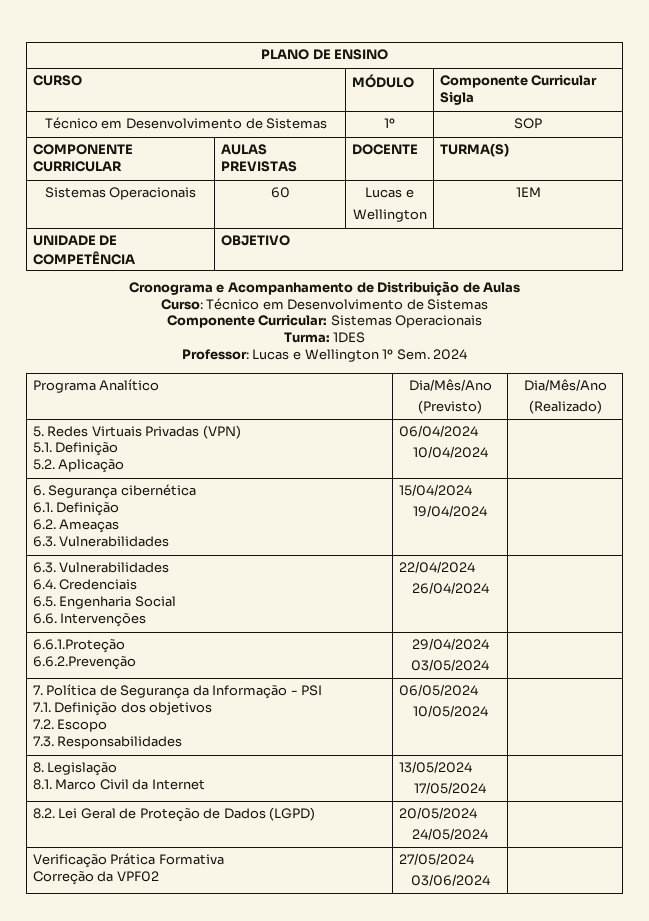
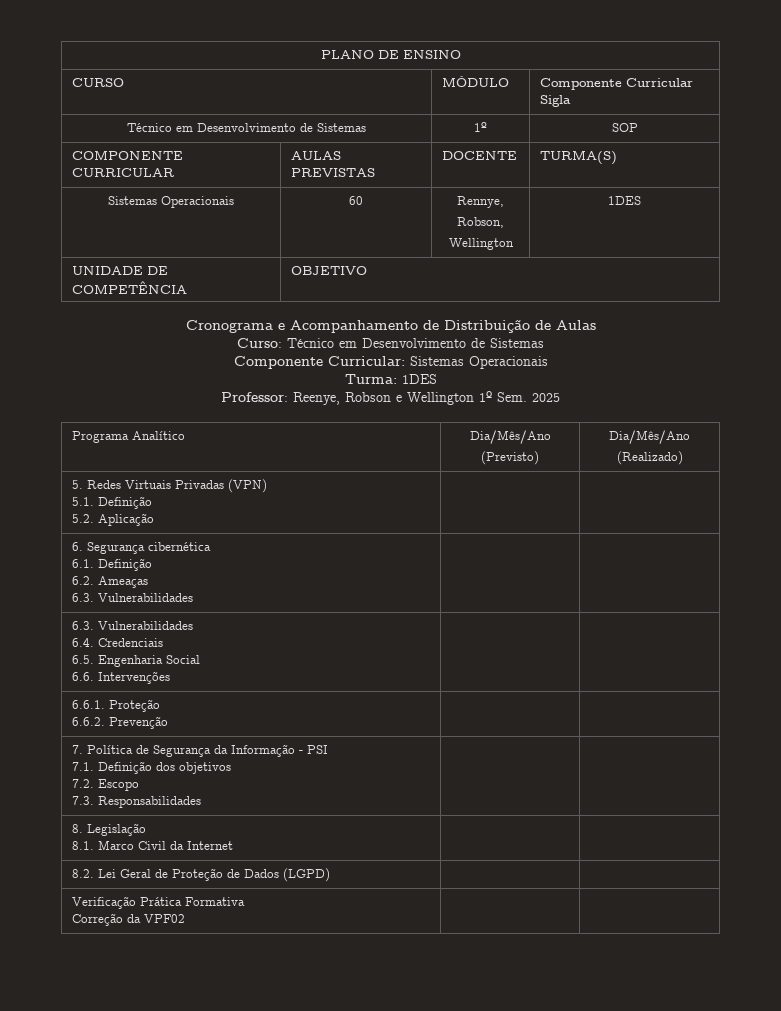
- Sistemas Operacionais | 60 | Lucas e
- Wellington | 1EM
+ Sistemas Operacionais | 60 | Rennye,
+ Robson,
+ Wellington | 1DES
- Professor: Lucas e Wellington 1º Sem. 2024
+ Professor: Reenye, Robson e Wellington 1º Sem. 2025
  5. Redes Virtuais Privadas (VPN)
  5.1. Definição
- 5.2. Aplicação | 06/04/2024
- 10/04/2024 |
+ 5.2. Aplicação | |
  6. Segurança cibernética
  6.1. Definição
  6.2. Ameaças
- 6.3. Vulnerabilidades | 15/04/2024
- 19/04/2024 |
+ 6.3. Vulnerabilidades | |
  6.3. Vulnerabilidades
  6.4. Credenciais
  6.5. Engenharia Social
- 6.6. Intervenções | 22/04/2024
- 26/04/2024 |
- 6.6.1.Proteção
- 6.6.2.Prevenção | 29/04/2024
- 03/05/2024 |
+ 6.6. Intervenções | |
+ 6.6.1. Proteção
+ 6.6.2. Prevenção | |
  7. Política de Segurança da Informação - PSI
  7.1. Definição dos objetivos
  7.2. Escopo
- 7.3. Responsabilidades | 06/05/2024
- 10/05/2024 |
+ 7.3. Responsabilidades | |
  8. Legislação
- 8.1. Marco Civil da Internet | 13/05/2024
- 17/05/2024 |
+ 8.1. Marco Civil da Internet | |
- 8.2. Lei Geral de Proteção de Dados (LGPD) | 20/05/2024
- 24/05/2024 |
+ 8.2. Lei Geral de Proteção de Dados (LGPD) | |
  Verificação Prática Formativa
- Correção da VPF02 | 27/05/2024
- 03/06/2024 |
+ Correção da VPF02 | |

